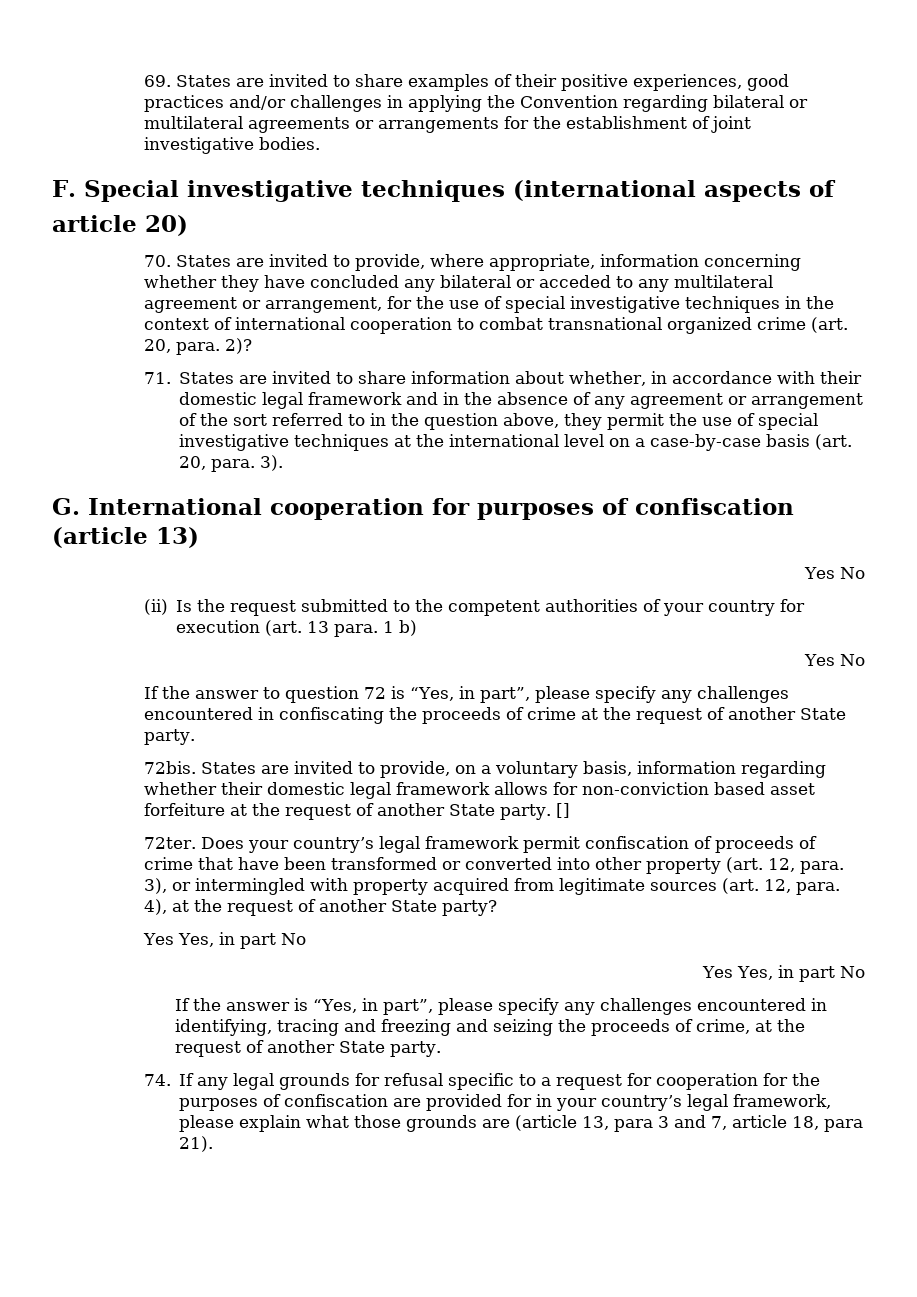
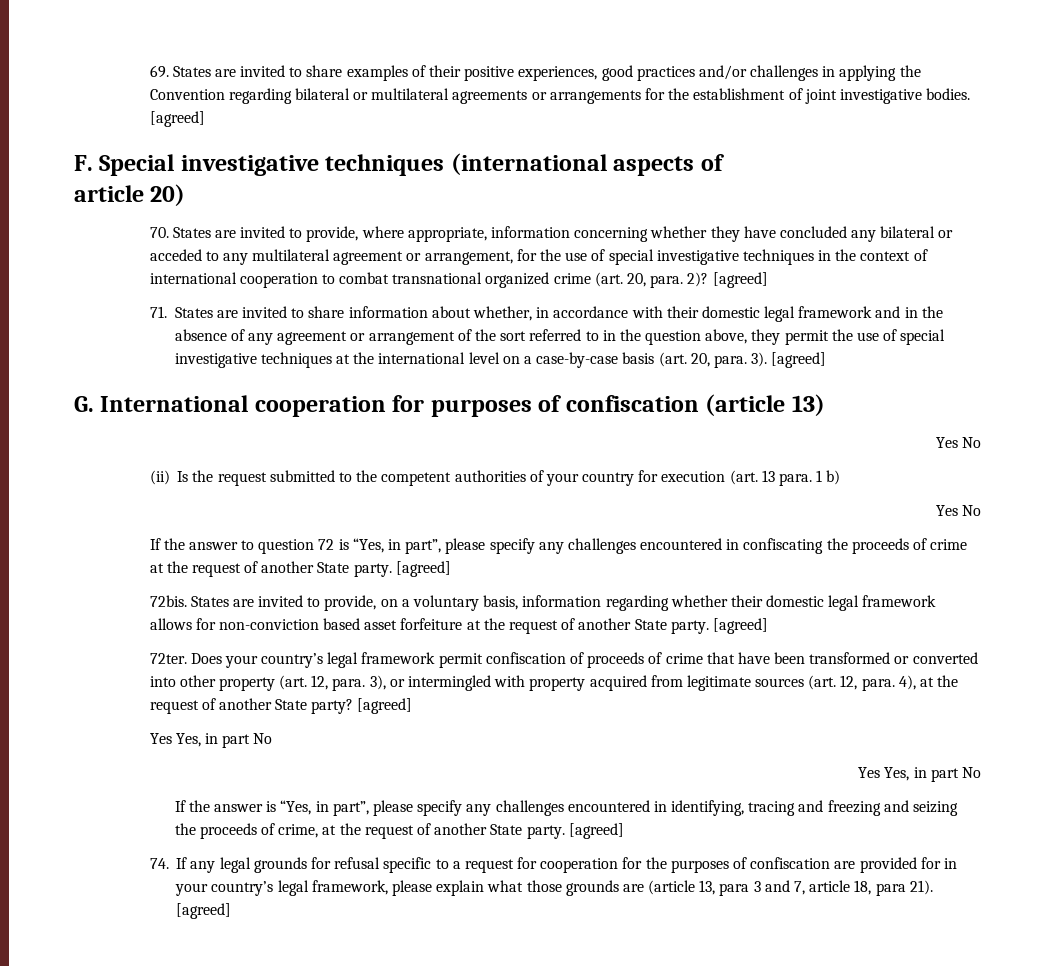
- 69. States are invited to share examples of their positive experiences, good practices and/or challenges in applying the Convention regarding bilateral or multilateral agreements or arrangements for the establishment of joint investigative bodies.
+ 69. States are invited to share examples of their positive experiences, good practices and/or challenges in applying the Convention regarding bilateral or multilateral agreements or arrangements for the establishment of joint investigative bodies. [agreed]
- 70. States are invited to provide, where appropriate, information concerning whether they have concluded any bilateral or acceded to any multilateral agreement or arrangement, for the use of special investigative techniques in the context of international cooperation to combat transnational organized crime (art. 20, para. 2)?
+ 70. States are invited to provide, where appropriate, information concerning whether they have concluded any bilateral or acceded to any multilateral agreement or arrangement, for the use of special investigative techniques in the context of international cooperation to combat transnational organized crime (art. 20, para. 2)? [agreed]
- 71. States are invited to share information about whether, in accordance with their domestic legal framework and in the absence of any agreement or arrangement of the sort referred to in the question above, they permit the use of special investigative techniques at the international level on a case-by-case basis (art. 20, para. 3).
+ 71. States are invited to share information about whether, in accordance with their domestic legal framework and in the absence of any agreement or arrangement of the sort referred to in the question above, they permit the use of special investigative techniques at the international level on a case-by-case basis (art. 20, para. 3). [agreed]
- If the answer to question 72 is “Yes, in part”, please specify any challenges encountered in confiscating the proceeds of crime at the request of another State party.
+ If the answer to question 72 is “Yes, in part”, please specify any challenges encountered in confiscating the proceeds of crime at the request of another State party. [agreed]
- States are invited to provide, on a voluntary basis, information regarding whether their domestic legal framework allows for non-conviction based asset forfeiture at the request of another State party. []
+ States are invited to provide, on a voluntary basis, information regarding whether their domestic legal framework allows for non-conviction based asset forfeiture at the request of another State party. [agreed]
- Does your country’s legal framework permit confiscation of proceeds of crime that have been transformed or converted into other property (art. 12, para. 3), or intermingled with property acquired from legitimate sources (art. 12, para. 4), at the request of another State party?
+ Does your country’s legal framework permit confiscation of proceeds of crime that have been transformed or converted into other property (art. 12, para. 3), or intermingled with property acquired from legitimate sources (art. 12, para. 4), at the request of another State party? [agreed]
- If the answer is “Yes, in part”, please specify any challenges encountered in identifying, tracing and freezing and seizing the proceeds of crime, at the request of another State party.
+ If the answer is “Yes, in part”, please specify any challenges encountered in identifying, tracing and freezing and seizing the proceeds of crime, at the request of another State party. [agreed]
- 74. If any legal grounds for refusal specific to a request for cooperation for the purposes of confiscation are provided for in your country’s legal framework, please explain what those grounds are (article 13, para 3 and 7, article 18, para 21).
+ 74. If any legal grounds for refusal specific to a request for cooperation for the purposes of confiscation are provided for in your country’s legal framework, please explain what those grounds are (article 13, para 3 and 7, article 18, para 21). [agreed]

